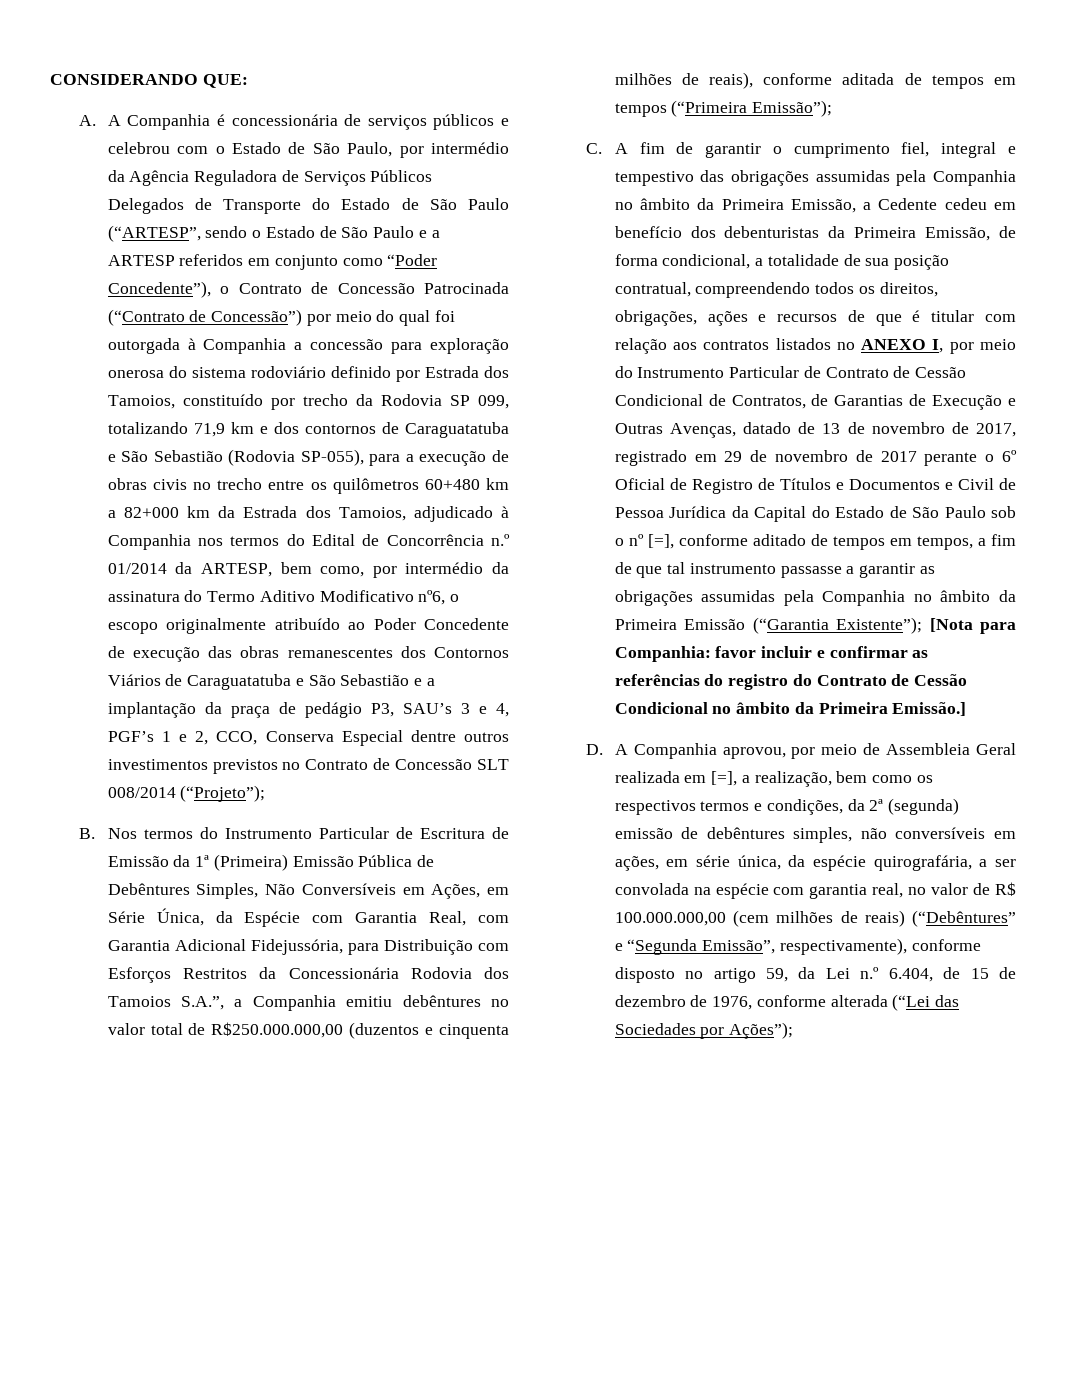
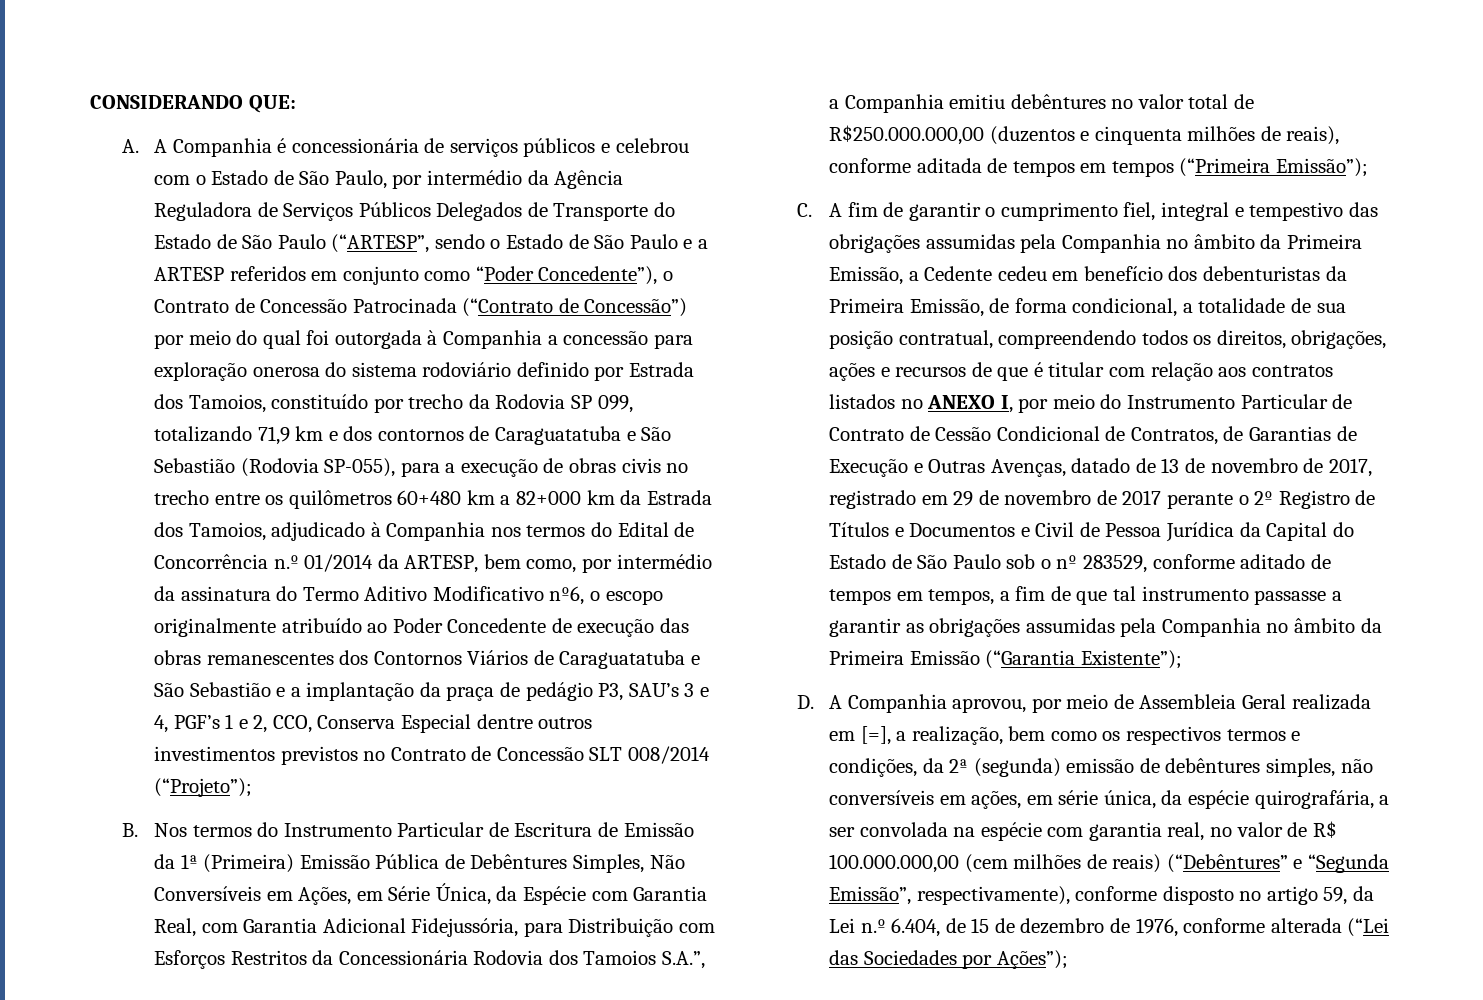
- C. A fim de garantir o cumprimento fiel, integral e tempestivo das obrigações assumidas pela Companhia no âmbito da Primeira Emissão, a Cedente cedeu em benefício dos debenturistas da Primeira Emissão, de forma condicional, a totalidade de sua posição contratual, compreendendo todos os direitos, obrigações, ações e recursos de que é titular com relação aos contratos listados no ANEXO I, por meio do Instrumento Particular de Contrato de Cessão Condicional de Contratos, de Garantias de Execução e Outras Avenças, datado de 13 de novembro de 2017, registrado em 29 de novembro de 2017 perante o 6º Oficial de Registro de Títulos e Documentos e Civil de Pessoa Jurídica da Capital do Estado de São Paulo sob o nº [=], conforme aditado de tempos em tempos, a fim de que tal instrumento passasse a garantir as obrigações assumidas pela Companhia no âmbito da Primeira Emissão (“Garantia Existente”); [Nota para Companhia: favor incluir e confirmar as referências do registro do Contrato de Cessão Condicional no âmbito da Primeira Emissão.]
+ C. A fim de garantir o cumprimento fiel, integral e tempestivo das obrigações assumidas pela Companhia no âmbito da Primeira Emissão, a Cedente cedeu em benefício dos debenturistas da Primeira Emissão, de forma condicional, a totalidade de sua posição contratual, compreendendo todos os direitos, obrigações, ações e recursos de que é titular com relação aos contratos listados no ANEXO I, por meio do Instrumento Particular de Contrato de Cessão Condicional de Contratos, de Garantias de Execução e Outras Avenças, datado de 13 de novembro de 2017, registrado em 29 de novembro de 2017 perante o 2º Registro de Títulos e Documentos e Civil de Pessoa Jurídica da Capital do Estado de São Paulo sob o nº 283529, conforme aditado de tempos em tempos, a fim de que tal instrumento passasse a garantir as obrigações assumidas pela Companhia no âmbito da Primeira Emissão (“Garantia Existente”);

